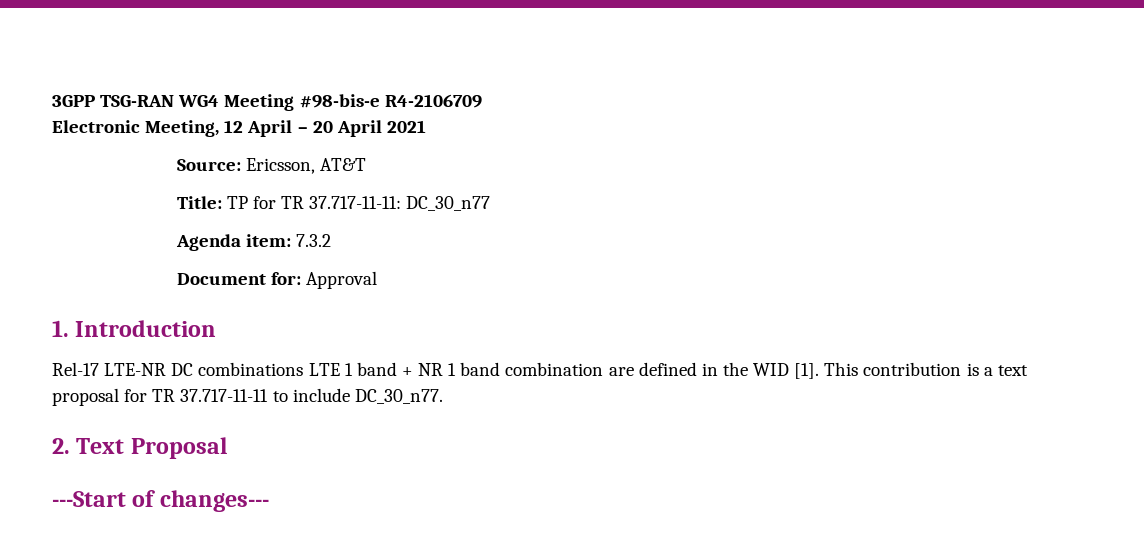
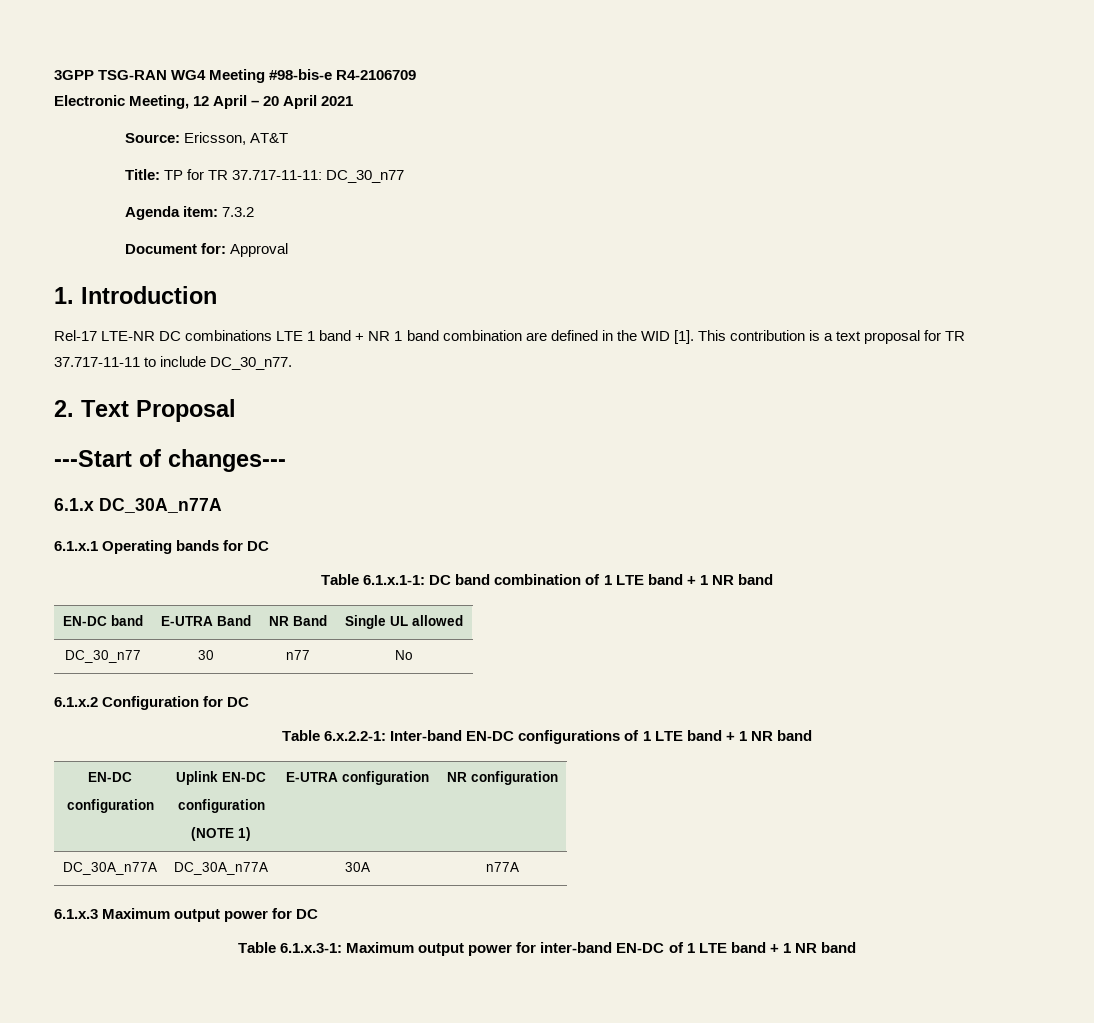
+ 6.1.x DC_30A_n77A
+ 6.1.x.1 Operating bands for DC
+ Table 6.1.x.1-1: DC band combination of 1 LTE band + 1 NR band
+ EN-DC band | E-UTRA Band | NR Band | Single UL allowed
+ DC_30_n77 | 30 | n77 | No
+ 6.1.x.2 Configuration for DC
+ Table 6.x.2.2-1: Inter-band EN-DC configurations of 1 LTE band + 1 NR band
+ EN-DC
+ configuration | Uplink EN-DC
+ configuration
+ (NOTE 1) | E-UTRA configuration | NR configuration
+ DC_30A_n77A | DC_30A_n77A | 30A | n77A
+ 6.1.x.3 Maximum output power for DC
+ Table 6.1.x.3-1: Maximum output power for inter-band EN-DC of 1 LTE band + 1 NR band

